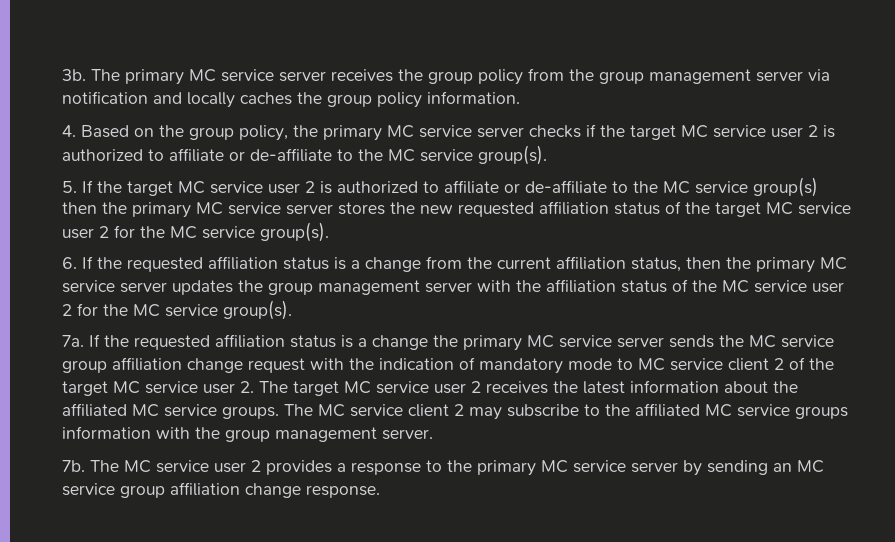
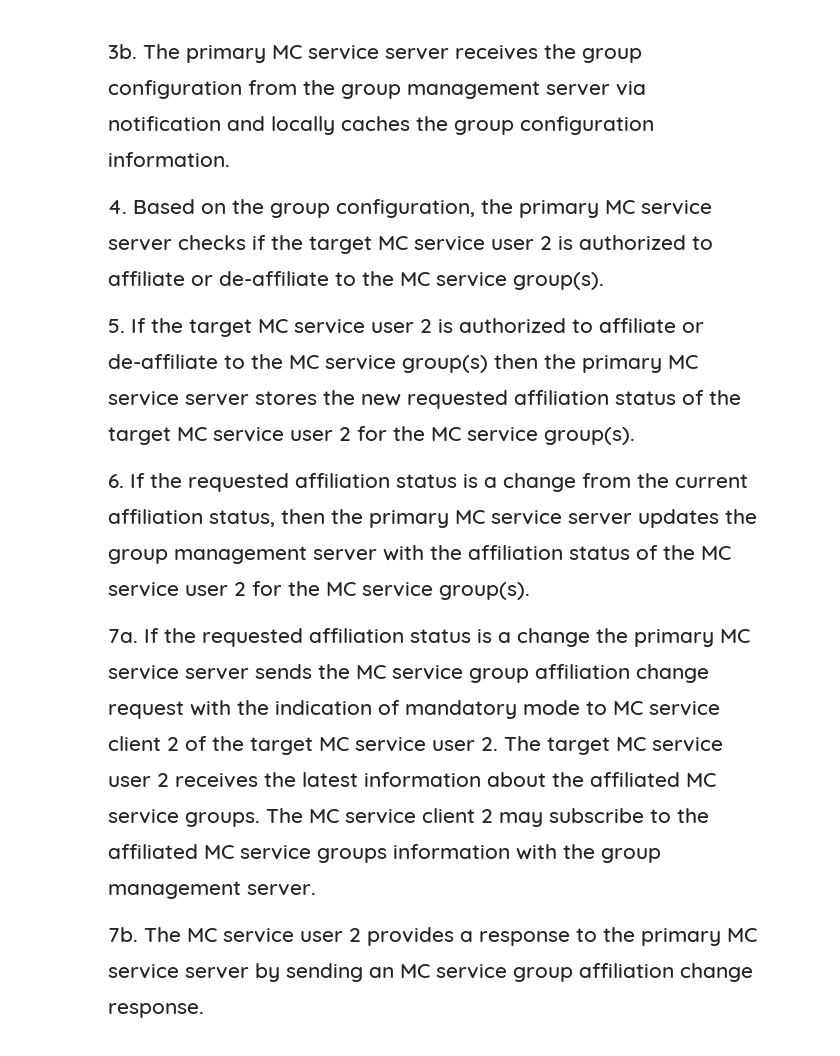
- The primary MC service server receives the group policy from the group management server via notification and locally caches the group policy information.
+ The primary MC service server receives the group configuration from the group management server via notification and locally caches the group configuration information.
- 4. Based on the group policy, the primary MC service server checks if the target MC service user 2 is authorized to affiliate or de-affiliate to the MC service group(s).
+ 4. Based on the group configuration, the primary MC service server checks if the target MC service user 2 is authorized to affiliate or de-affiliate to the MC service group(s).

